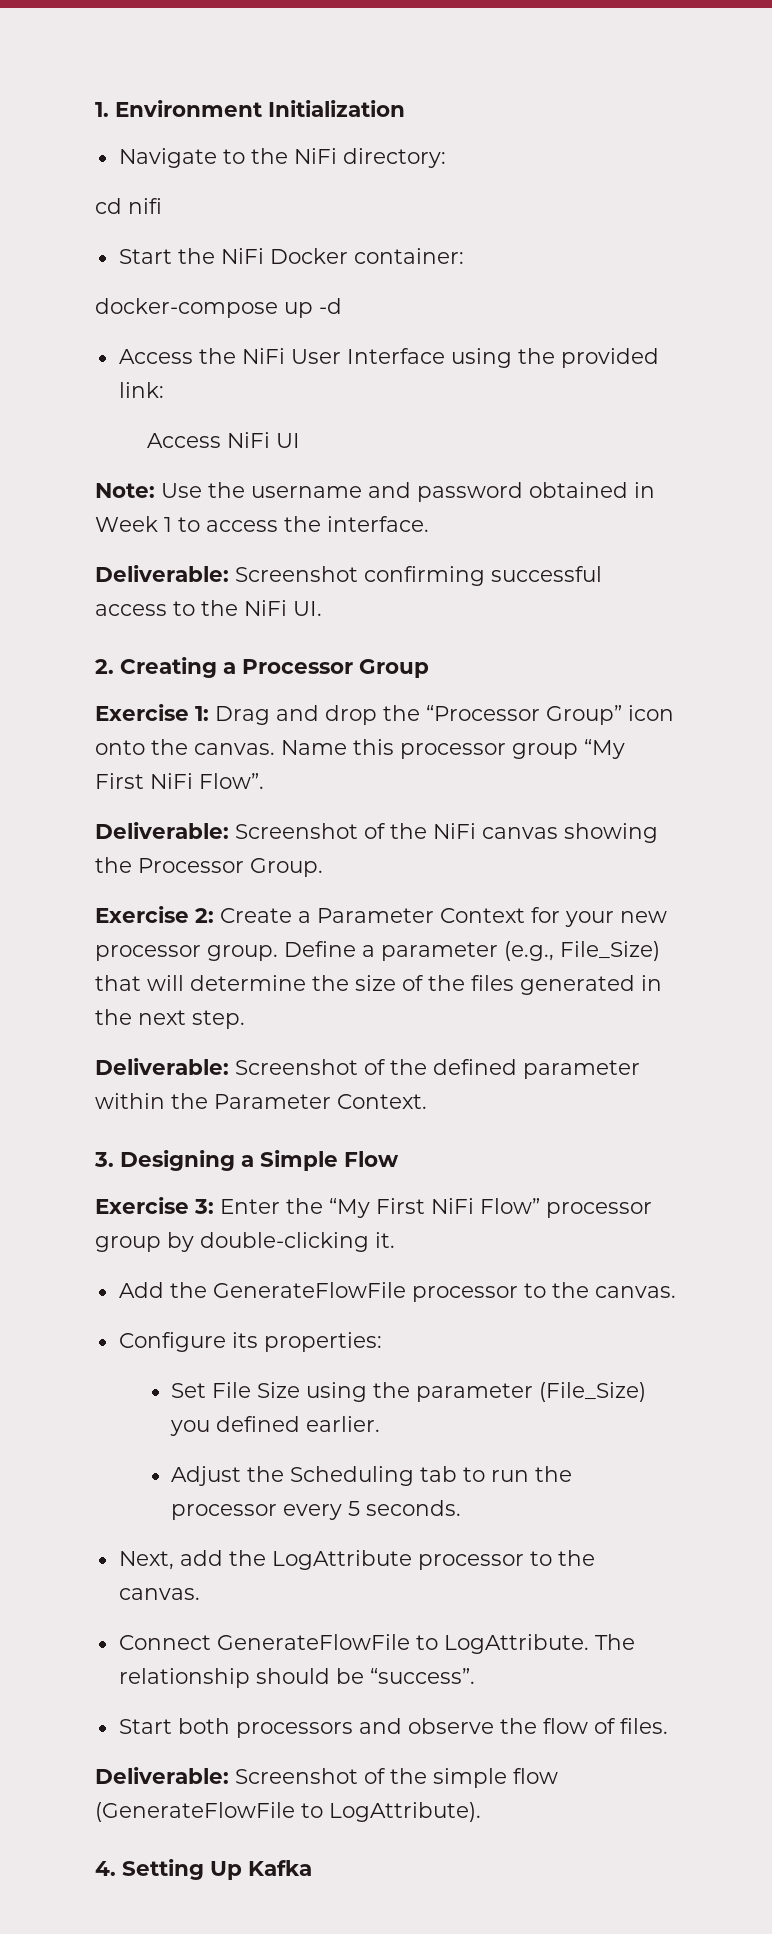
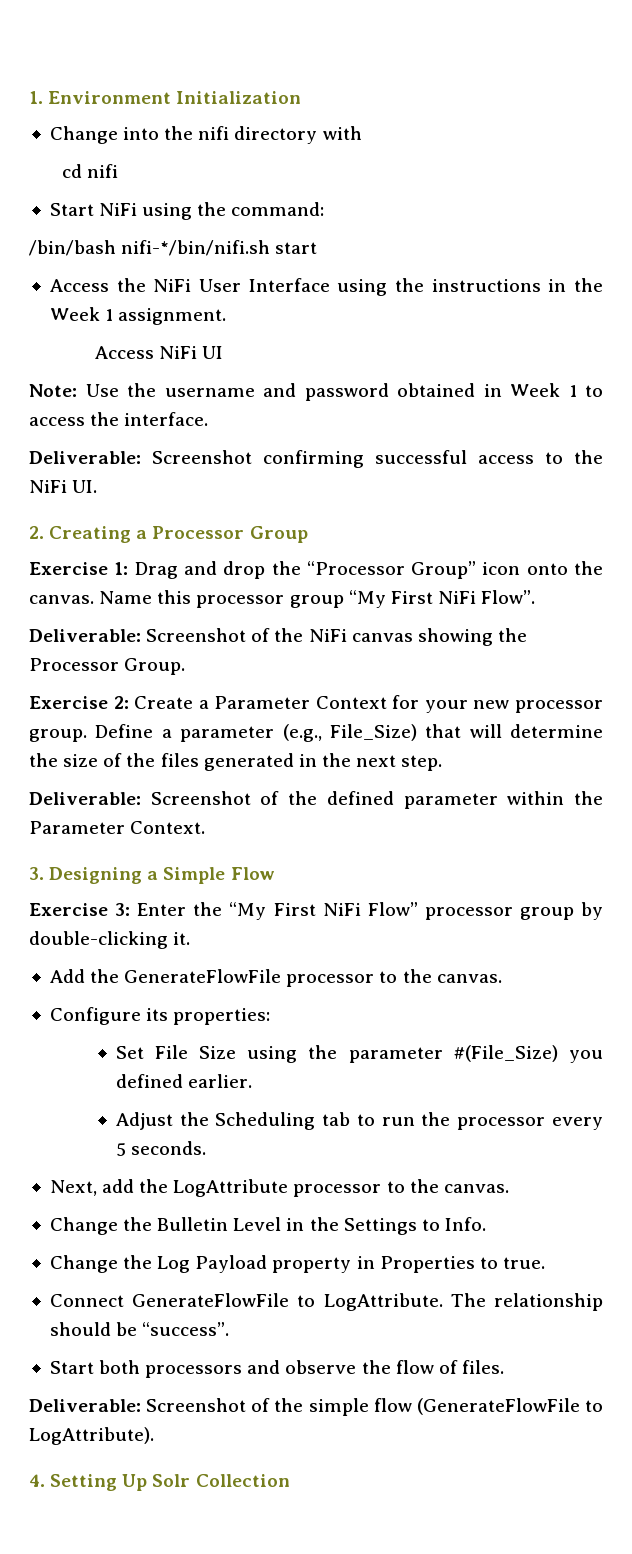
- Navigate to the NiFi directory:
+ Change into the nifi directory with
  cd nifi
- Start the NiFi Docker container:
- docker-compose up -d
+ Start NiFi using the command:
+ /bin/bash nifi-*/bin/nifi.sh start
- Access the NiFi User Interface using the provided link:
+ Access the NiFi User Interface using the instructions in the Week 1 assignment.
- Set File Size using the parameter (File_Size) you defined earlier.
+ Set File Size using the parameter #(File_Size) you defined earlier.
+ Change the Bulletin Level in the Settings to Info.
+ Change the Log Payload property in Properties to true.
- 4. Setting Up Kafka
+ 4. Setting Up Solr Collection

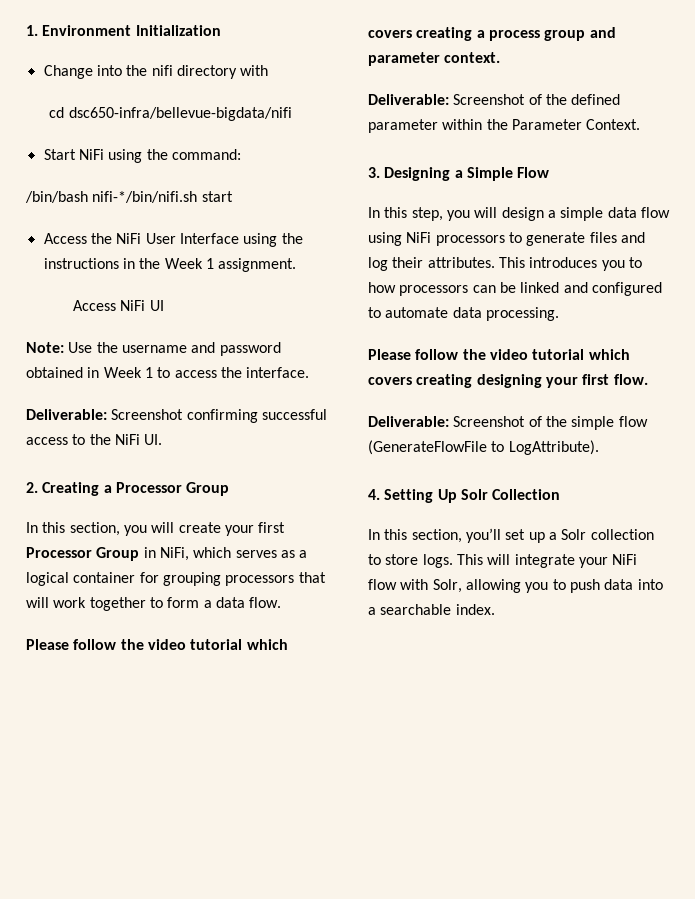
- cd nifi
+ cd dsc650-infra/bellevue-bigdata/nifi
- Exercise 1: Drag and drop the “Processor Group” icon onto the canvas. Name this processor group “My First NiFi Flow”.
- Deliverable: Screenshot of the NiFi canvas showing the Processor Group.
- Exercise 2: Create a Parameter Context for your new processor group. Define a parameter (e.g., File_Size) that will determine the size of the files generated in the next step.
+ In this section, you will create your first Processor Group in NiFi, which serves as a logical container for grouping processors that will work together to form a data flow.
+ Please follow the video tutorial which covers creating a process group and parameter context.
- Exercise 3: Enter the “My First NiFi Flow” processor group by double-clicking it.
- Add the GenerateFlowFile processor to the canvas.
- Configure its properties:
- Set File Size using the parameter #(File_Size) you defined earlier.
- Adjust the Scheduling tab to run the processor every 5 seconds.
- Next, add the LogAttribute processor to the canvas.
- Change the Bulletin Level in the Settings to Info.
- Change the Log Payload property in Properties to true.
- Connect GenerateFlowFile to LogAttribute. The relationship should be “success”.
- Start both processors and observe the flow of files.
+ In this step, you will design a simple data flow using NiFi processors to generate files and log their attributes. This introduces you to how processors can be linked and configured to automate data processing.
+ Please follow the video tutorial which covers creating designing your first flow.
+ In this section, you’ll set up a Solr collection to store logs. This will integrate your NiFi flow with Solr, allowing you to push data into a searchable index.

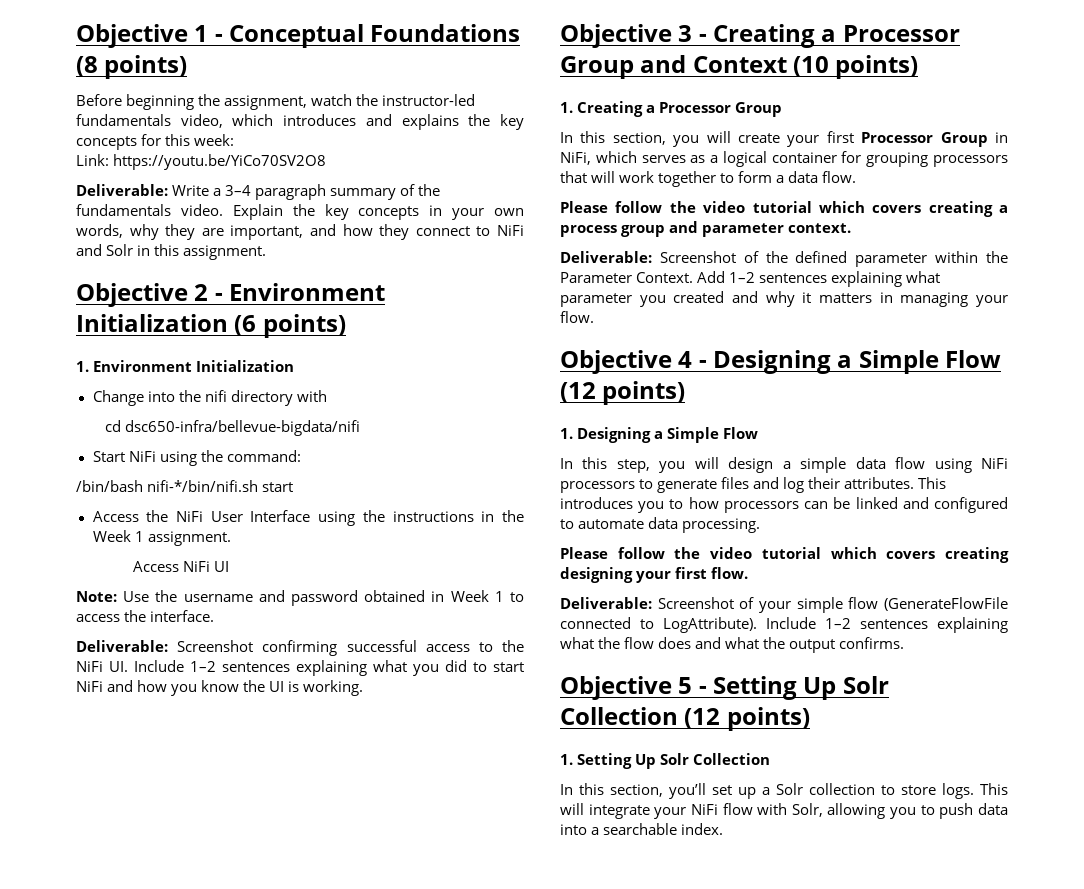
+ Objective 1 - Conceptual Foundations (8 points)
+ Before beginning the assignment, watch the instructor-led fundamentals video, which introduces and explains the key concepts for this week:
+ Link: https://youtu.be/YiCo70SV2O8
+ Deliverable: Write a 3–4 paragraph summary of the fundamentals video. Explain the key concepts in your own words, why they are important, and how they connect to NiFi and Solr in this assignment.
+ Objective 2 - Environment Initialization (6 points)
- Deliverable: Screenshot confirming successful access to the NiFi UI.
- 2. Creating a Processor Group
+ Deliverable: Screenshot confirming successful access to the NiFi UI. Include 1–2 sentences explaining what you did to start NiFi and how you know the UI is working.
+ Objective 3 - Creating a Processor Group and Context (10 points)
+ 1. Creating a Processor Group
- Deliverable: Screenshot of the defined parameter within the Parameter Context.
- 3. Designing a Simple Flow
+ Deliverable: Screenshot of the defined parameter within the Parameter Context. Add 1–2 sentences explaining what parameter you created and why it matters in managing your flow.
+ Objective 4 - Designing a Simple Flow (12 points)
+ 1. Designing a Simple Flow
- Deliverable: Screenshot of the simple flow (GenerateFlowFile to LogAttribute).
- 4. Setting Up Solr Collection
+ Deliverable: Screenshot of your simple flow (GenerateFlowFile connected to LogAttribute). Include 1–2 sentences explaining what the flow does and what the output confirms.
+ Objective 5 - Setting Up Solr Collection (12 points)
+ 1. Setting Up Solr Collection

